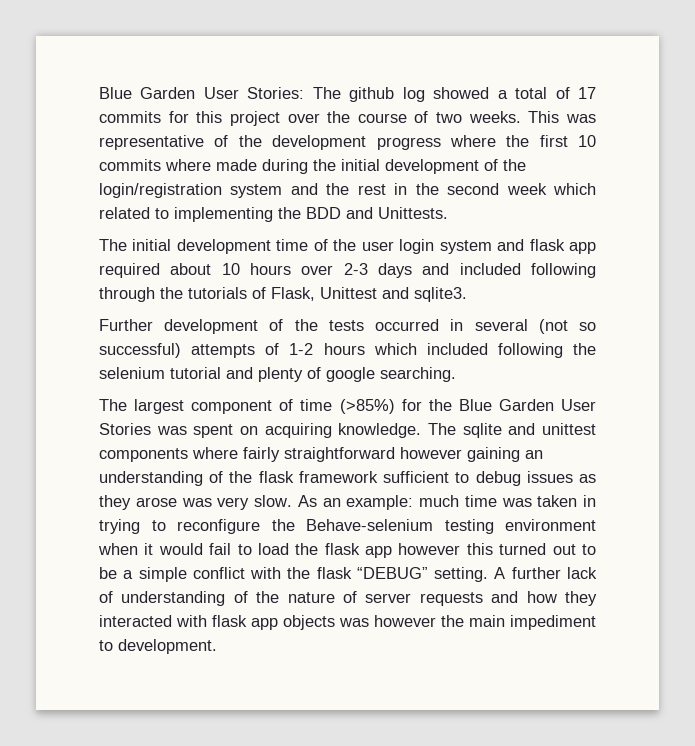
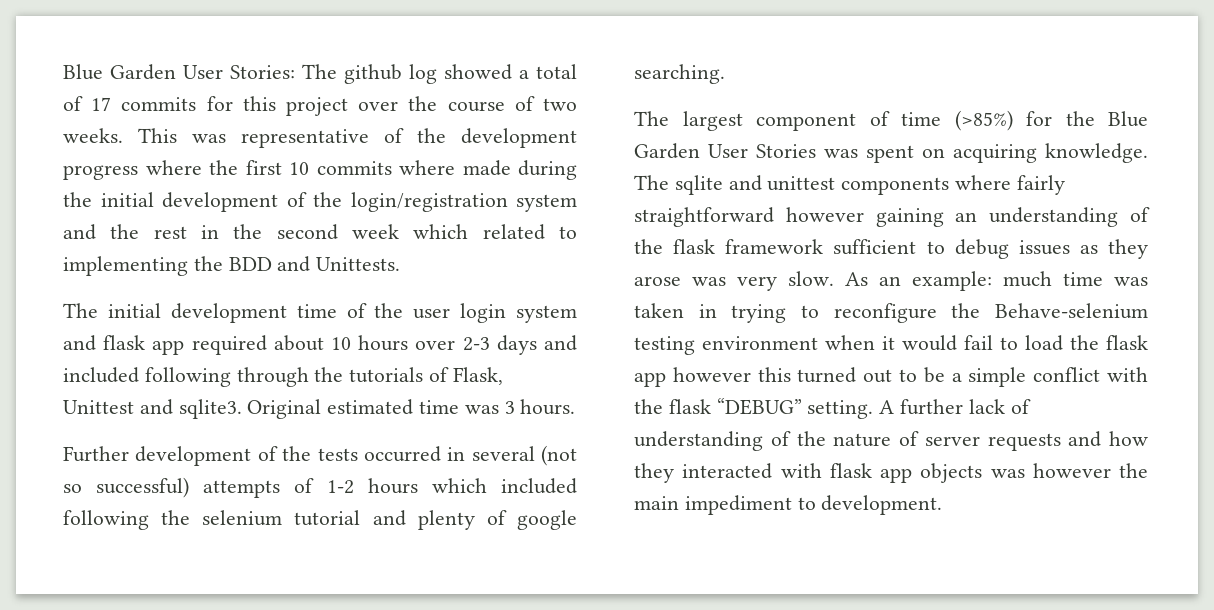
+ Original estimated time was 3 hours.

